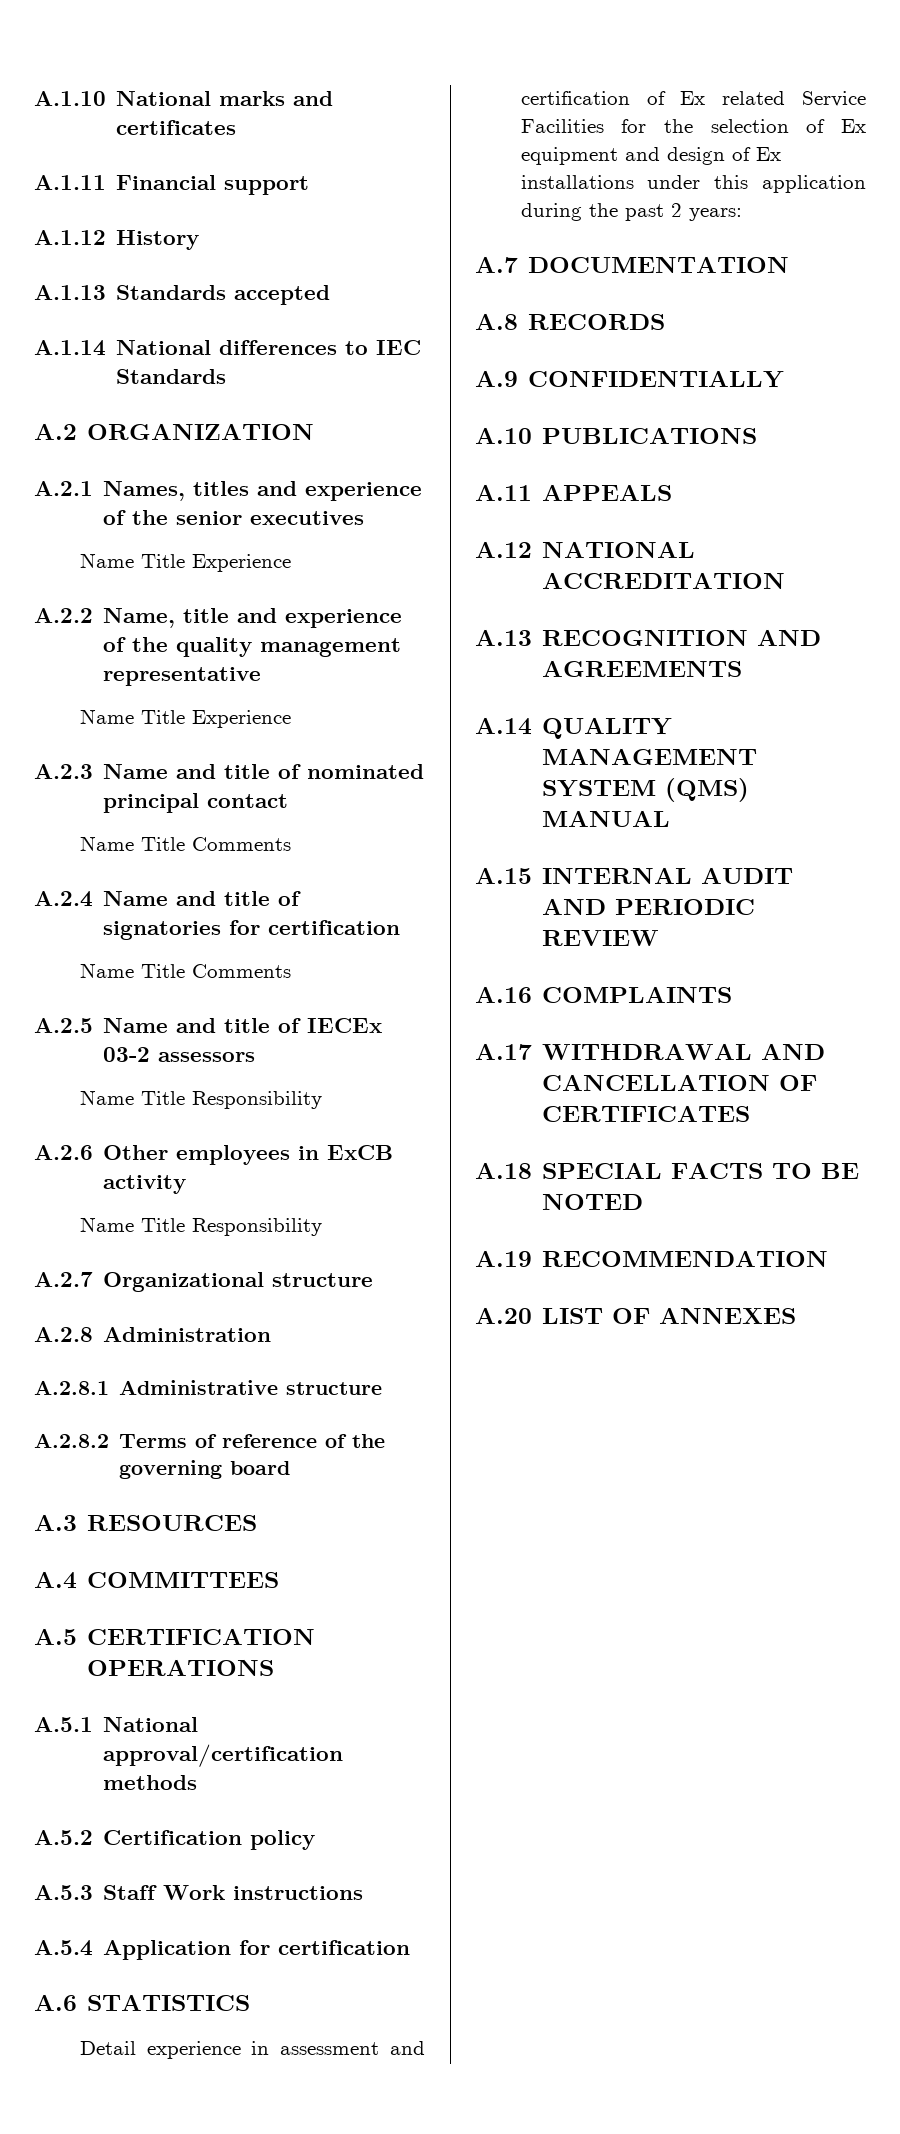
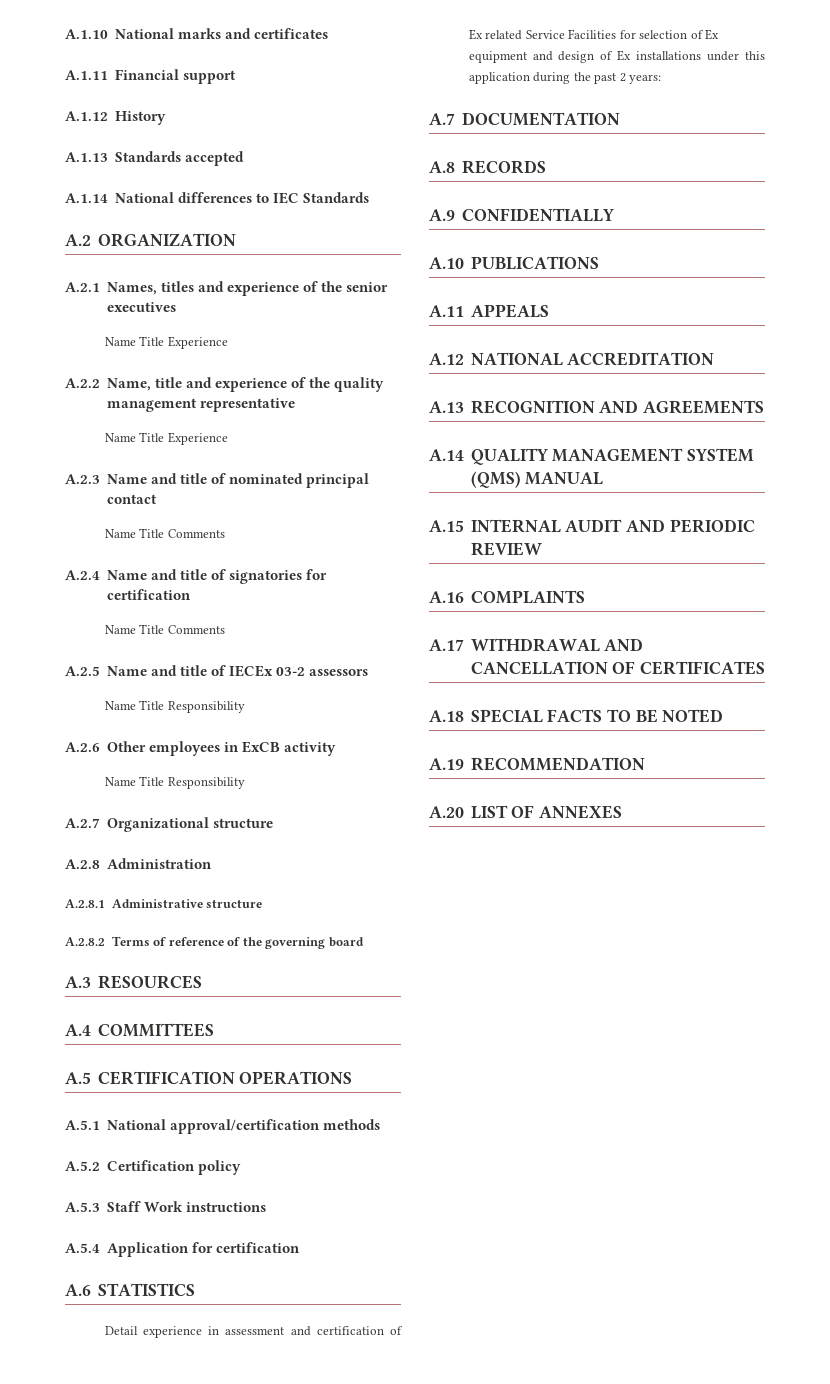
- Detail experience in assessment and certification of Ex related Service Facilities for the selection of Ex equipment and design of Ex installations under this application during the past 2 years:
+ Detail experience in assessment and certification of Ex related Service Facilities for selection of Ex equipment and design of Ex installations under this application during the past 2 years:

